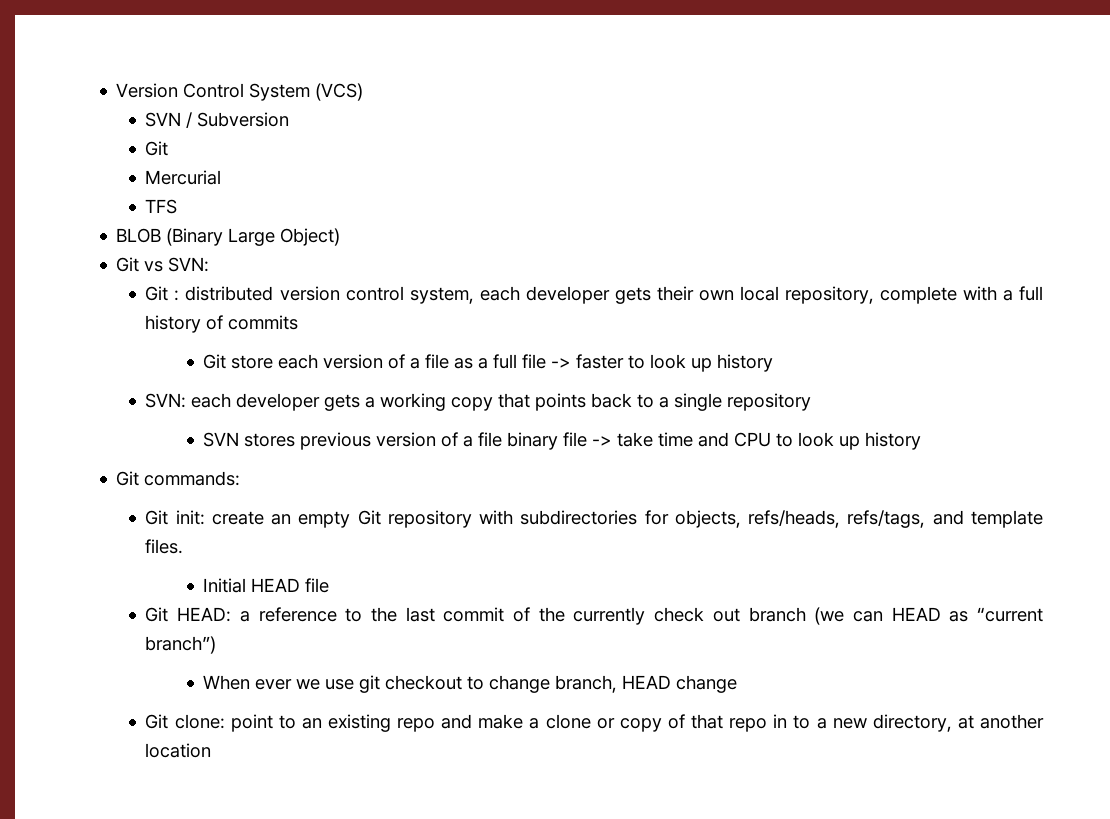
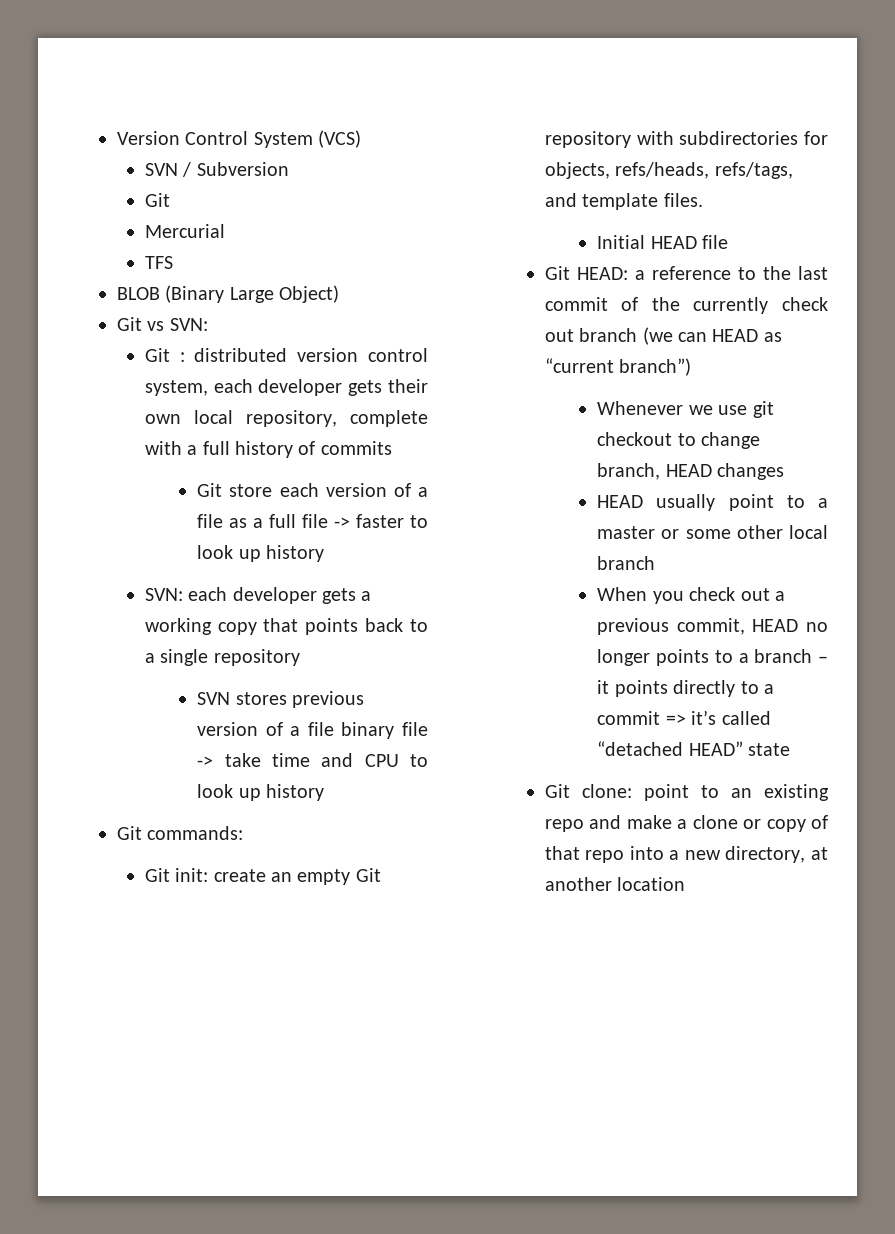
- When ever we use git checkout to change branch, HEAD change
+ Whenever we use git checkout to change branch, HEAD changes
+ HEAD usually point to a master or some other local branch
+ When you check out a previous commit, HEAD no longer points to a branch – it points directly to a commit => it’s called “detached HEAD” state
- Git clone: point to an existing repo and make a clone or copy of that repo in to a new directory, at another location
+ Git clone: point to an existing repo and make a clone or copy of that repo into a new directory, at another location

